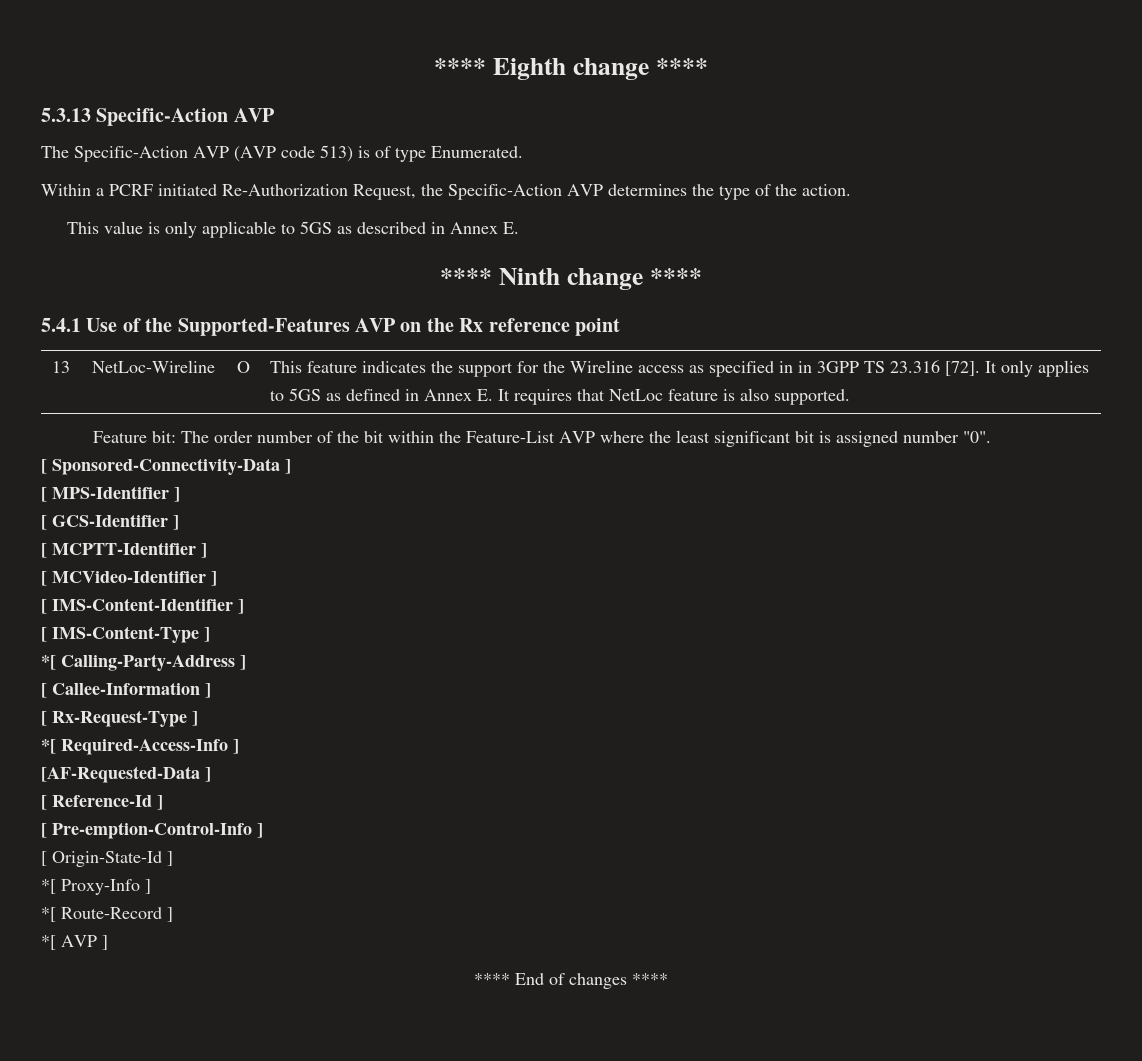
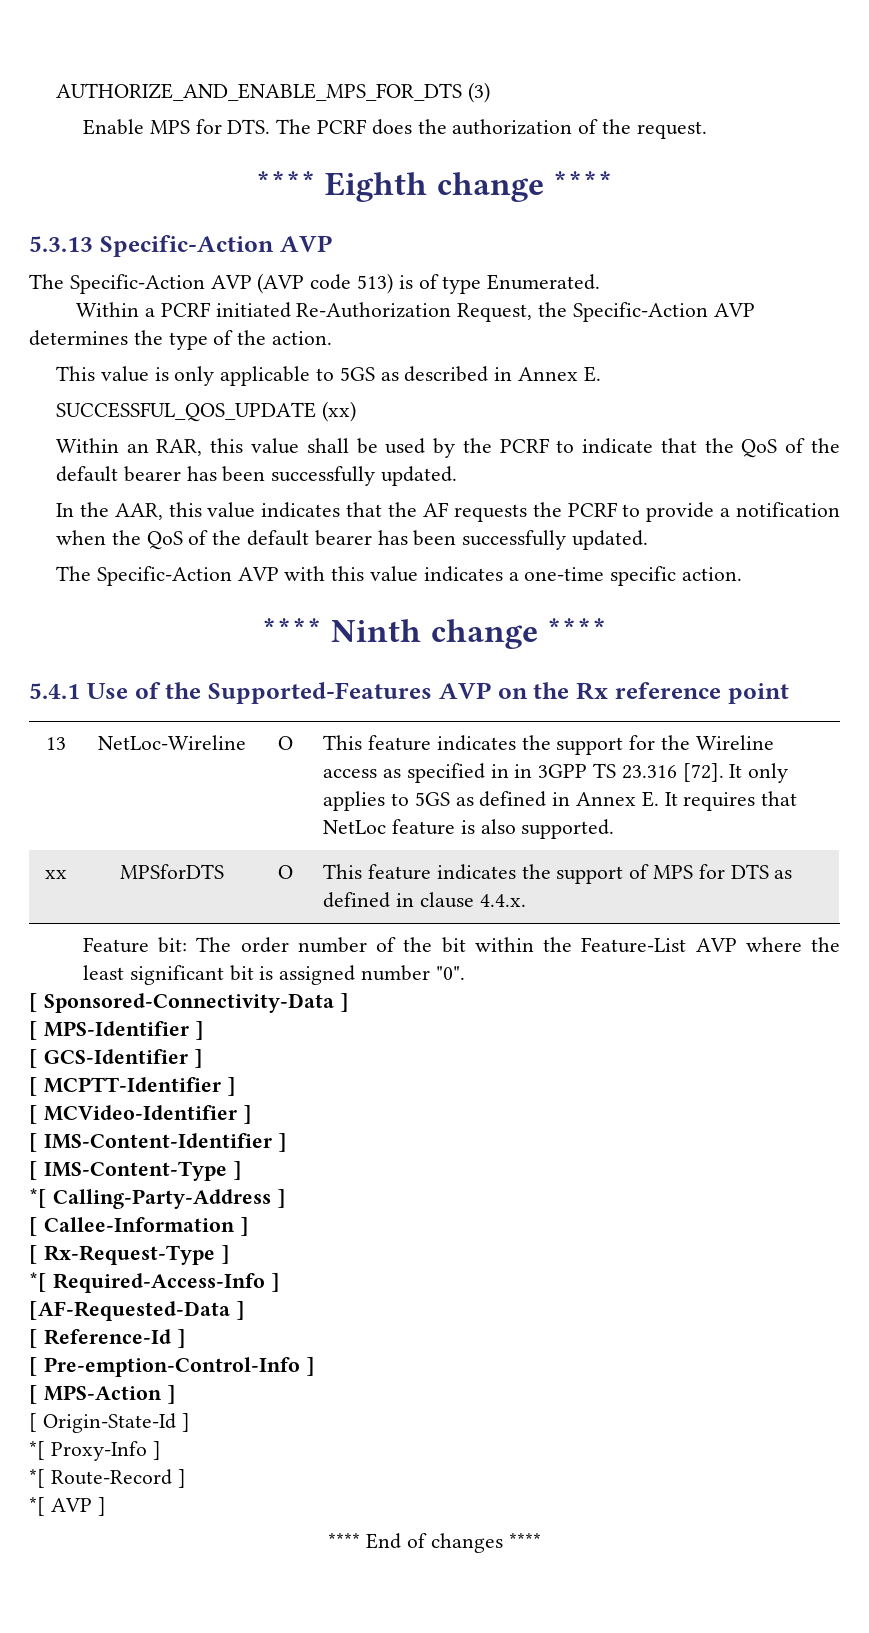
+ AUTHORIZE_AND_ENABLE_MPS_FOR_DTS (3)
+ Enable MPS for DTS. The PCRF does the authorization of the request.
+ SUCCESSFUL_QOS_UPDATE (xx)
+ Within an RAR, this value shall be used by the PCRF to indicate that the QoS of the default bearer has been successfully updated.
+ In the AAR, this value indicates that the AF requests the PCRF to provide a notification when the QoS of the default bearer has been successfully updated.
+ The Specific-Action AVP with this value indicates a one-time specific action.
+ xx | MPSforDTS | O | This feature indicates the support of MPS for DTS as defined in clause 4.4.x.
+ [ MPS-Action ]

